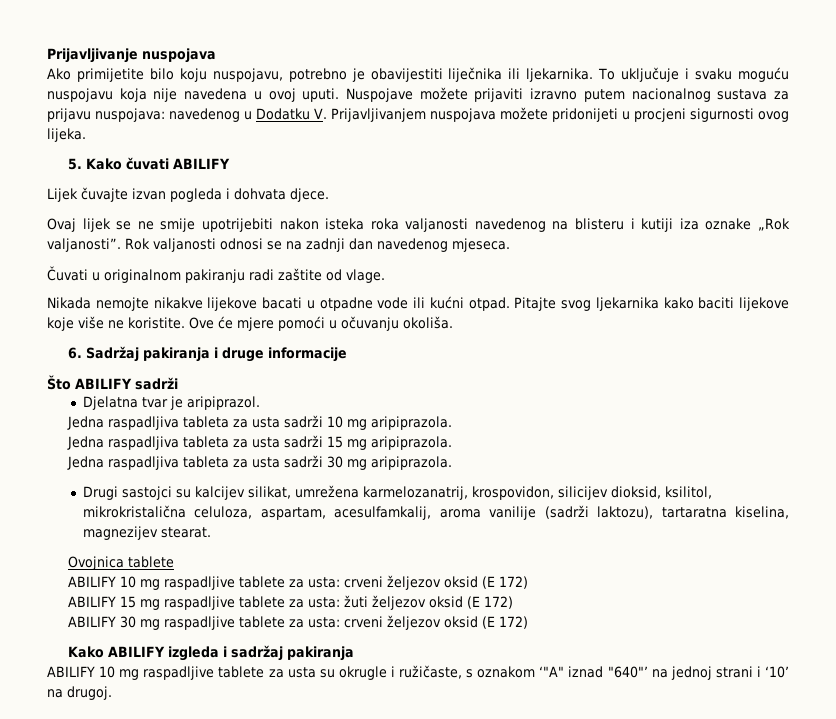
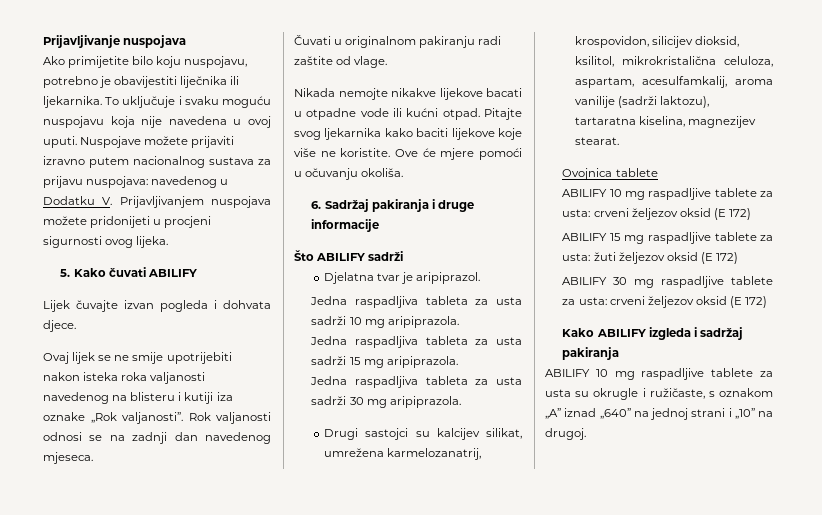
- ABILIFY 10 mg raspadljive tablete za usta su okrugle i ružičaste, s oznakom ‘"A" iznad "640"’ na jednoj strani i ‘10’ na drugoj.
+ ABILIFY 10 mg raspadljive tablete za usta su okrugle i ružičaste, s oznakom „A” iznad „640” na jednoj strani i „10” na drugoj.

